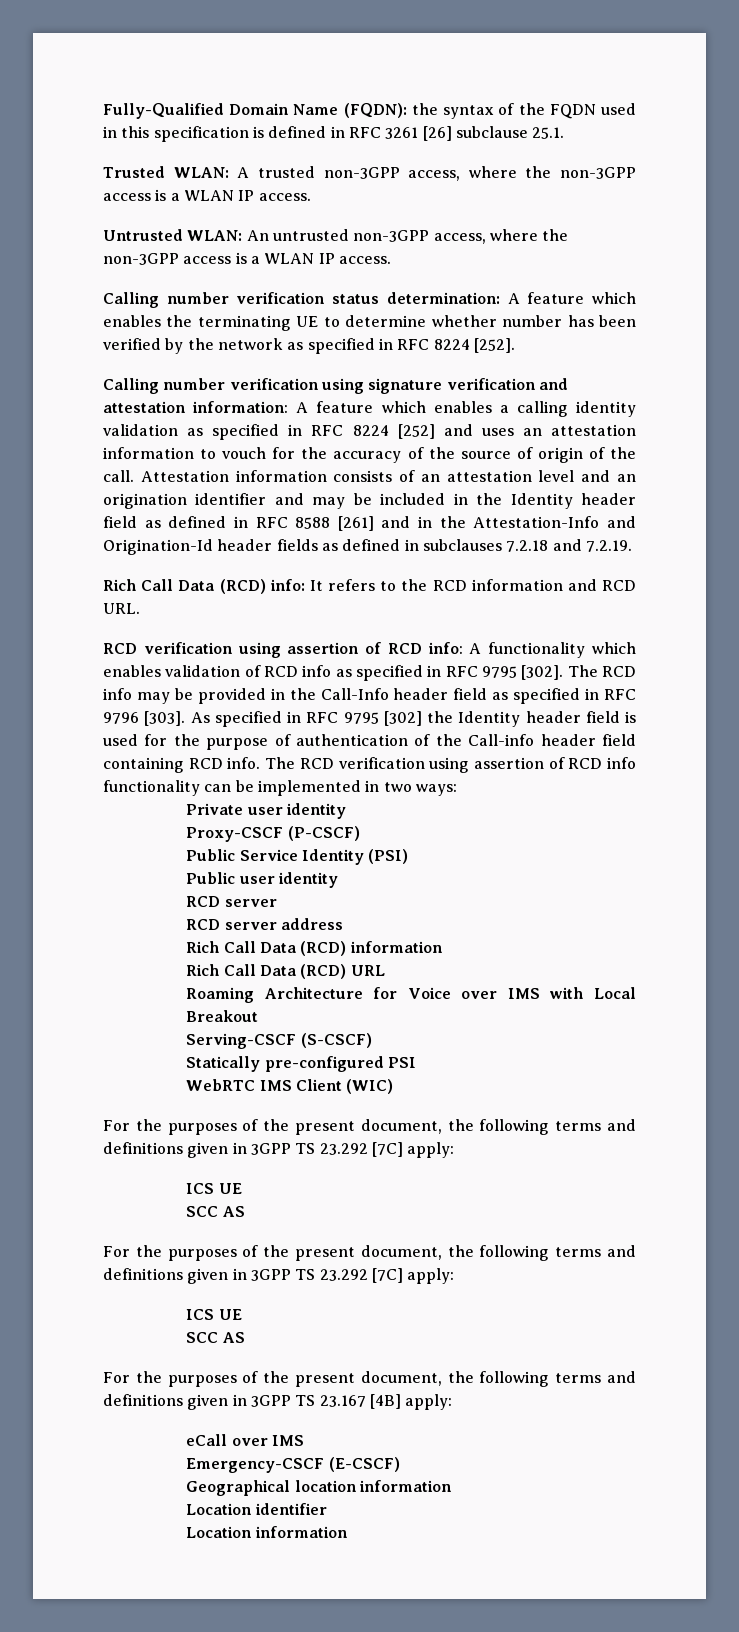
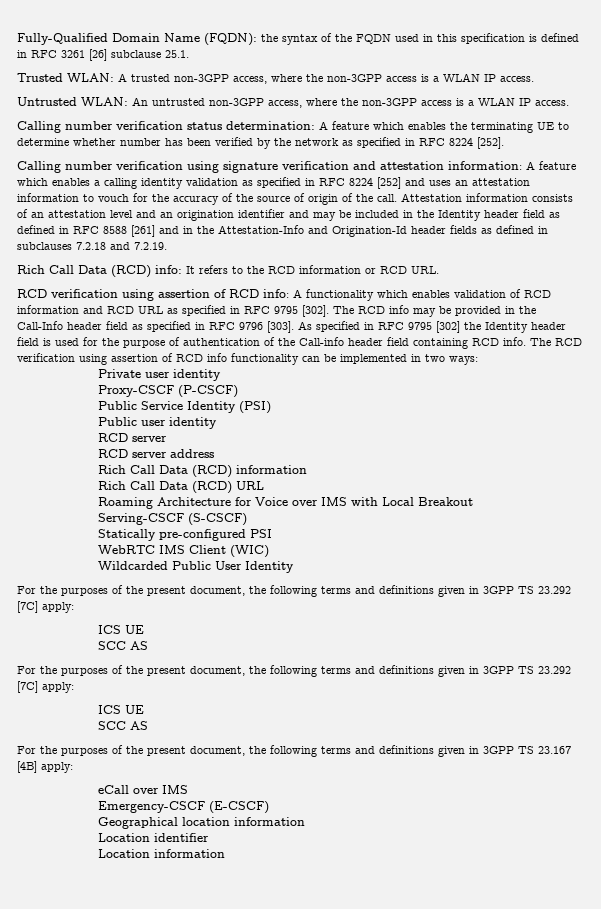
- Rich Call Data (RCD) info: It refers to the RCD information and RCD URL.
+ Rich Call Data (RCD) info: It refers to the RCD information or RCD URL.
- RCD verification using assertion of RCD info: A functionality which enables validation of RCD info as specified in RFC 9795 [302].
+ RCD verification using assertion of RCD info: A functionality which enables validation of RCD information and RCD URL as specified in RFC 9795 [302].
+ Wildcarded Public User Identity

